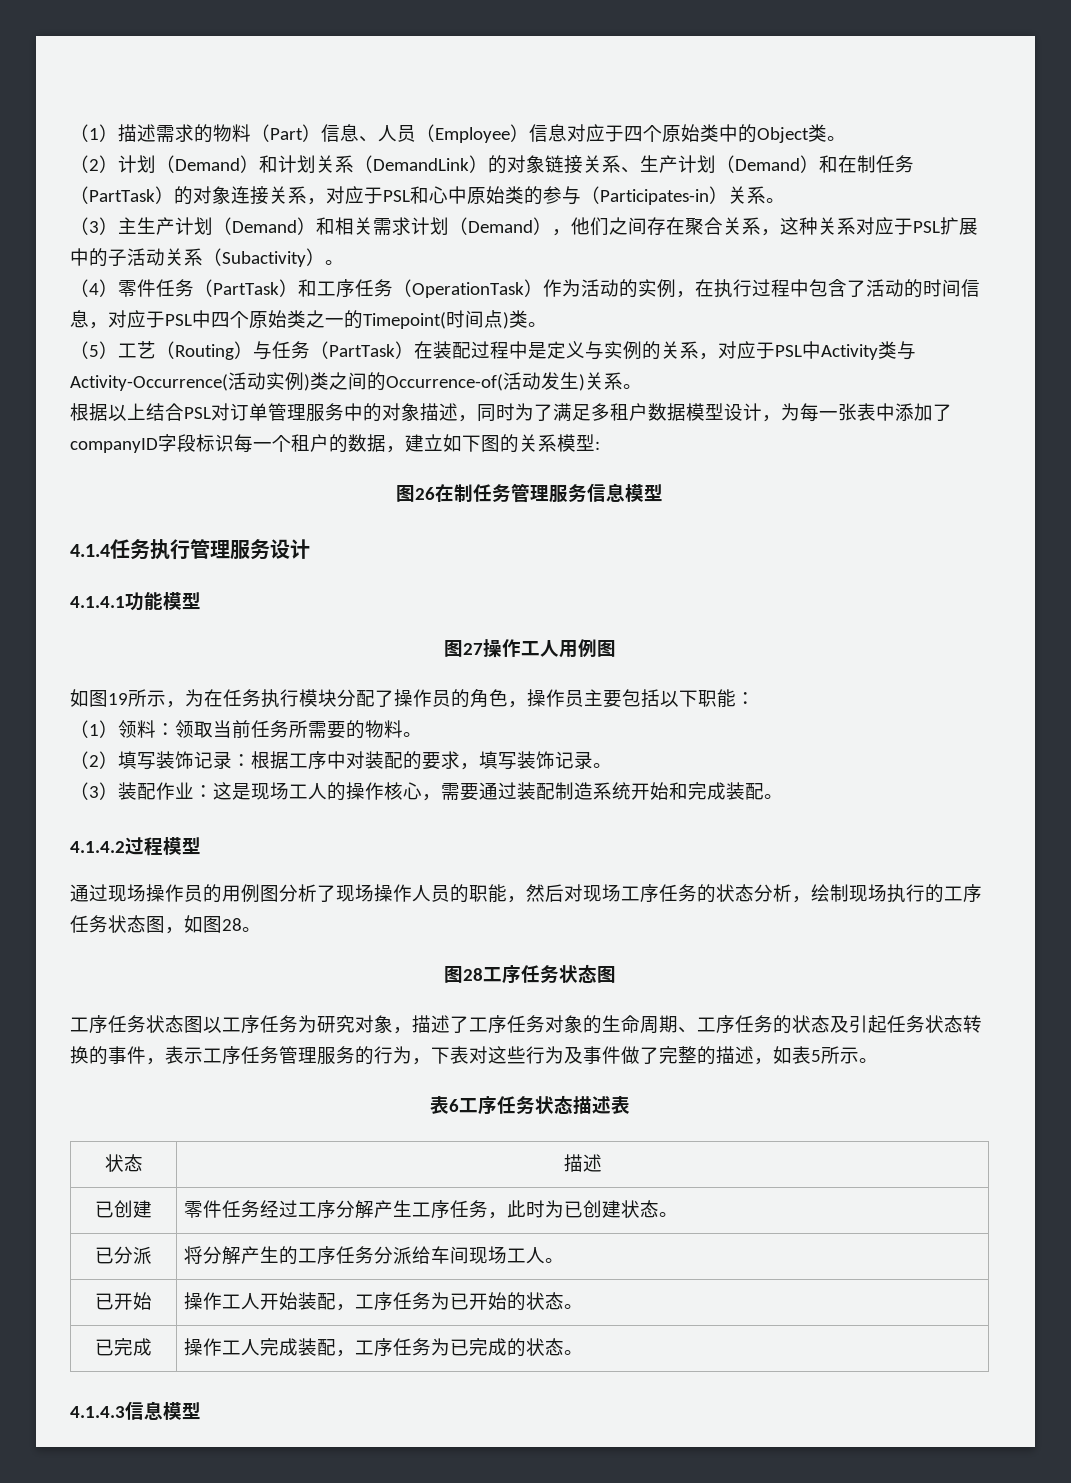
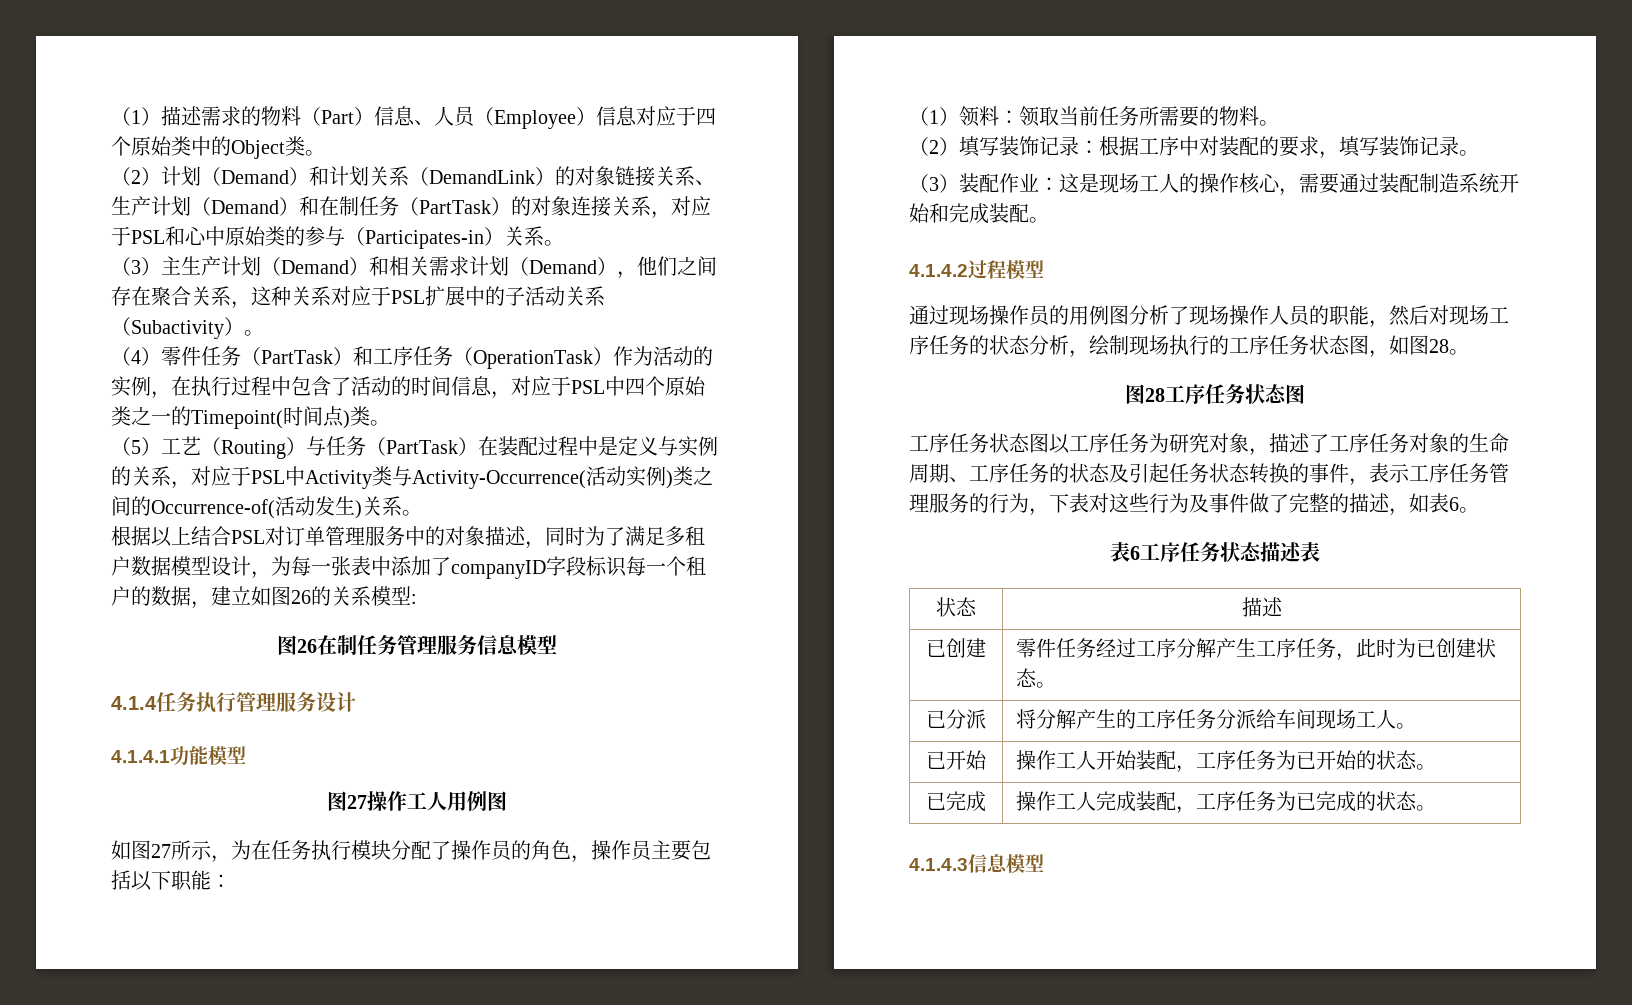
- 根据以上结合PSL对订单管理服务中的对象描述，同时为了满足多租户数据模型设计，为每一张表中添加了companyID字段标识每一个租户的数据，建立如下图的关系模型:
+ 根据以上结合PSL对订单管理服务中的对象描述，同时为了满足多租户数据模型设计，为每一张表中添加了companyID字段标识每一个租户的数据，建立如图26的关系模型:
- 如图19所示，为在任务执行模块分配了操作员的角色，操作员主要包括以下职能：
+ 如图27所示，为在任务执行模块分配了操作员的角色，操作员主要包括以下职能：
- 工序任务状态图以工序任务为研究对象，描述了工序任务对象的生命周期、工序任务的状态及引起任务状态转换的事件，表示工序任务管理服务的行为，下表对这些行为及事件做了完整的描述，如表5所示。
+ 工序任务状态图以工序任务为研究对象，描述了工序任务对象的生命周期、工序任务的状态及引起任务状态转换的事件，表示工序任务管理服务的行为，下表对这些行为及事件做了完整的描述，如表6。

